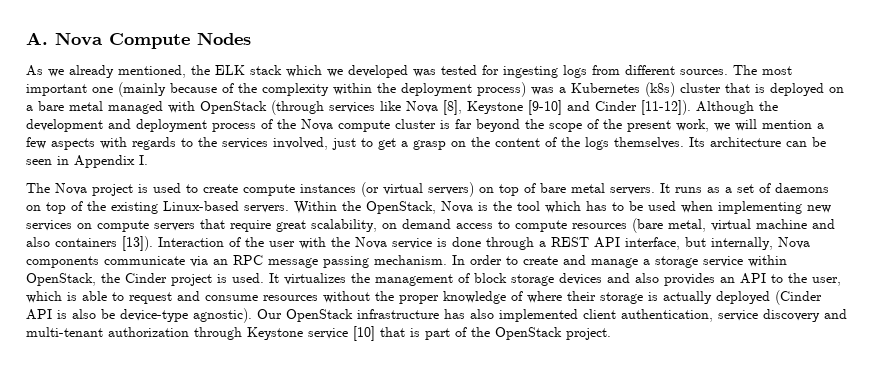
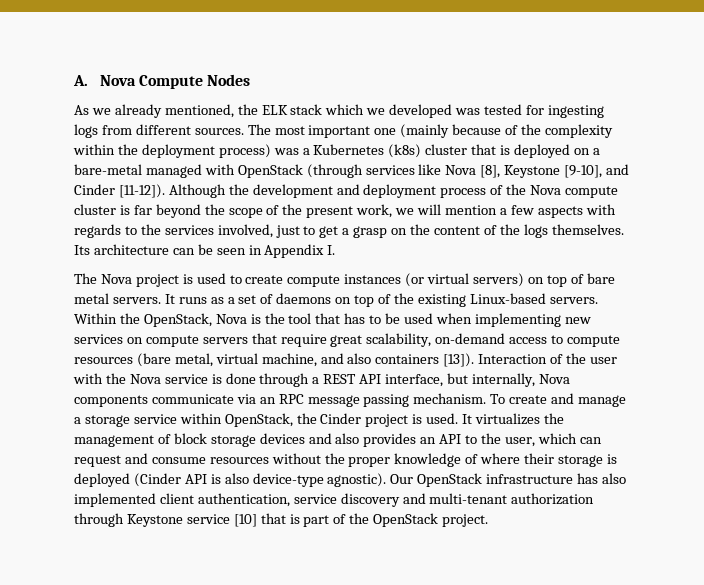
- The most important one (mainly because of the complexity within the deployment process) was a Kubernetes (k8s) cluster that is deployed on a bare metal managed with OpenStack (through services like Nova [8], Keystone [9-10] and Cinder [11-12]).
+ The most important one (mainly because of the complexity within the deployment process) was a Kubernetes (k8s) cluster that is deployed on a bare-metal managed with OpenStack (through services like Nova [8], Keystone [9-10], and Cinder [11-12]).
- Within the OpenStack, Nova is the tool which has to be used when implementing new services on compute servers that require great scalability, on demand access to compute resources (bare metal, virtual machine and also containers [13]).
+ Within the OpenStack, Nova is the tool that has to be used when implementing new services on compute servers that require great scalability, on-demand access to compute resources (bare metal, virtual machine, and also containers [13]).
- In order to create and manage a storage service within OpenStack, the Cinder project is used.
+ To create and manage a storage service within OpenStack, the Cinder project is used.
- It virtualizes the management of block storage devices and also provides an API to the user, which is able to request and consume resources without the proper knowledge of where their storage is actually deployed (Cinder API is also be device-type agnostic).
+ It virtualizes the management of block storage devices and also provides an API to the user, which can request and consume resources without the proper knowledge of where their storage is deployed (Cinder API is also device-type agnostic).

